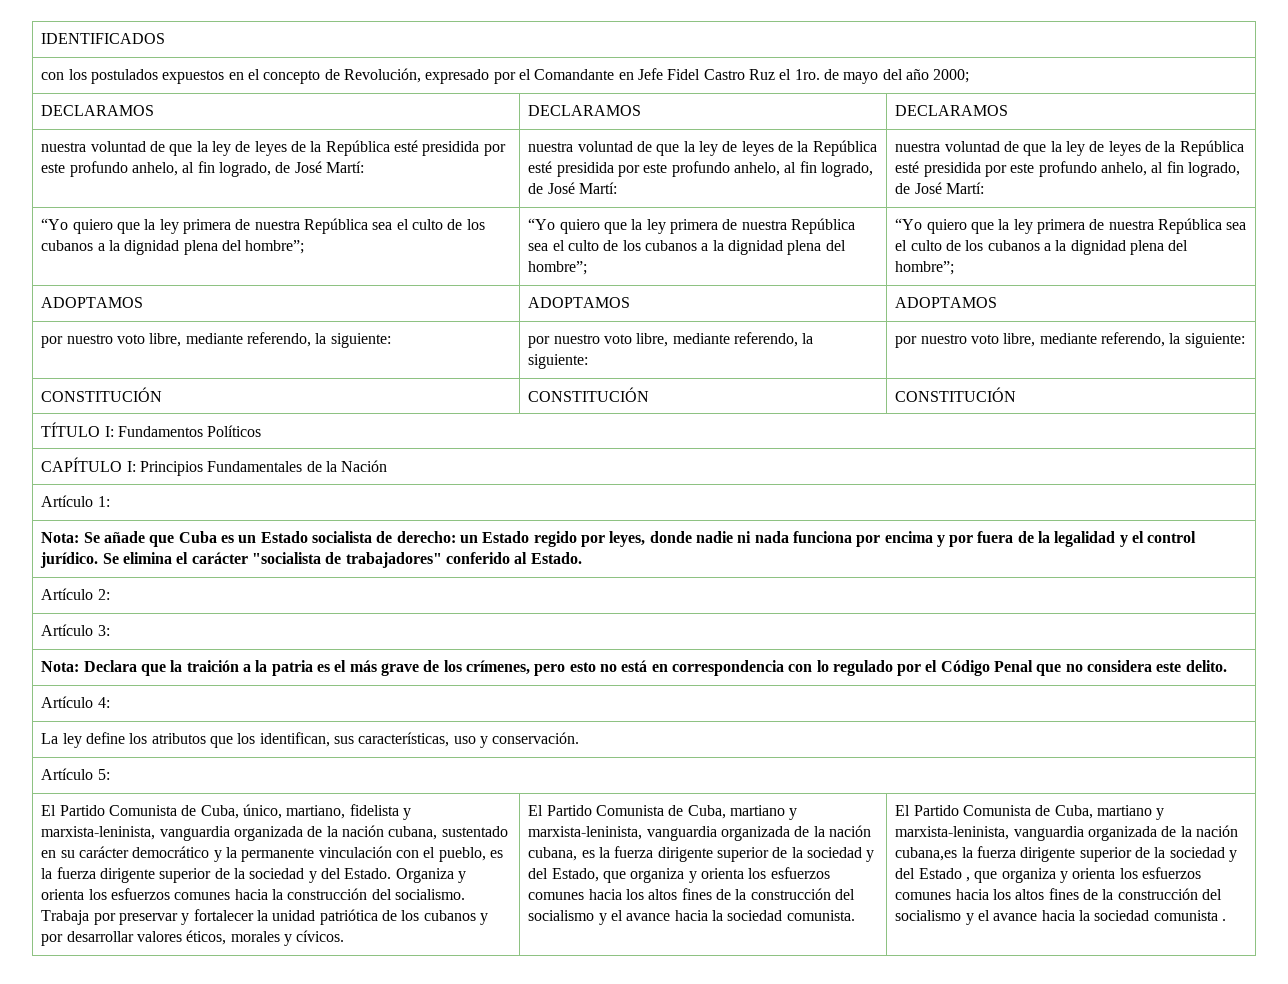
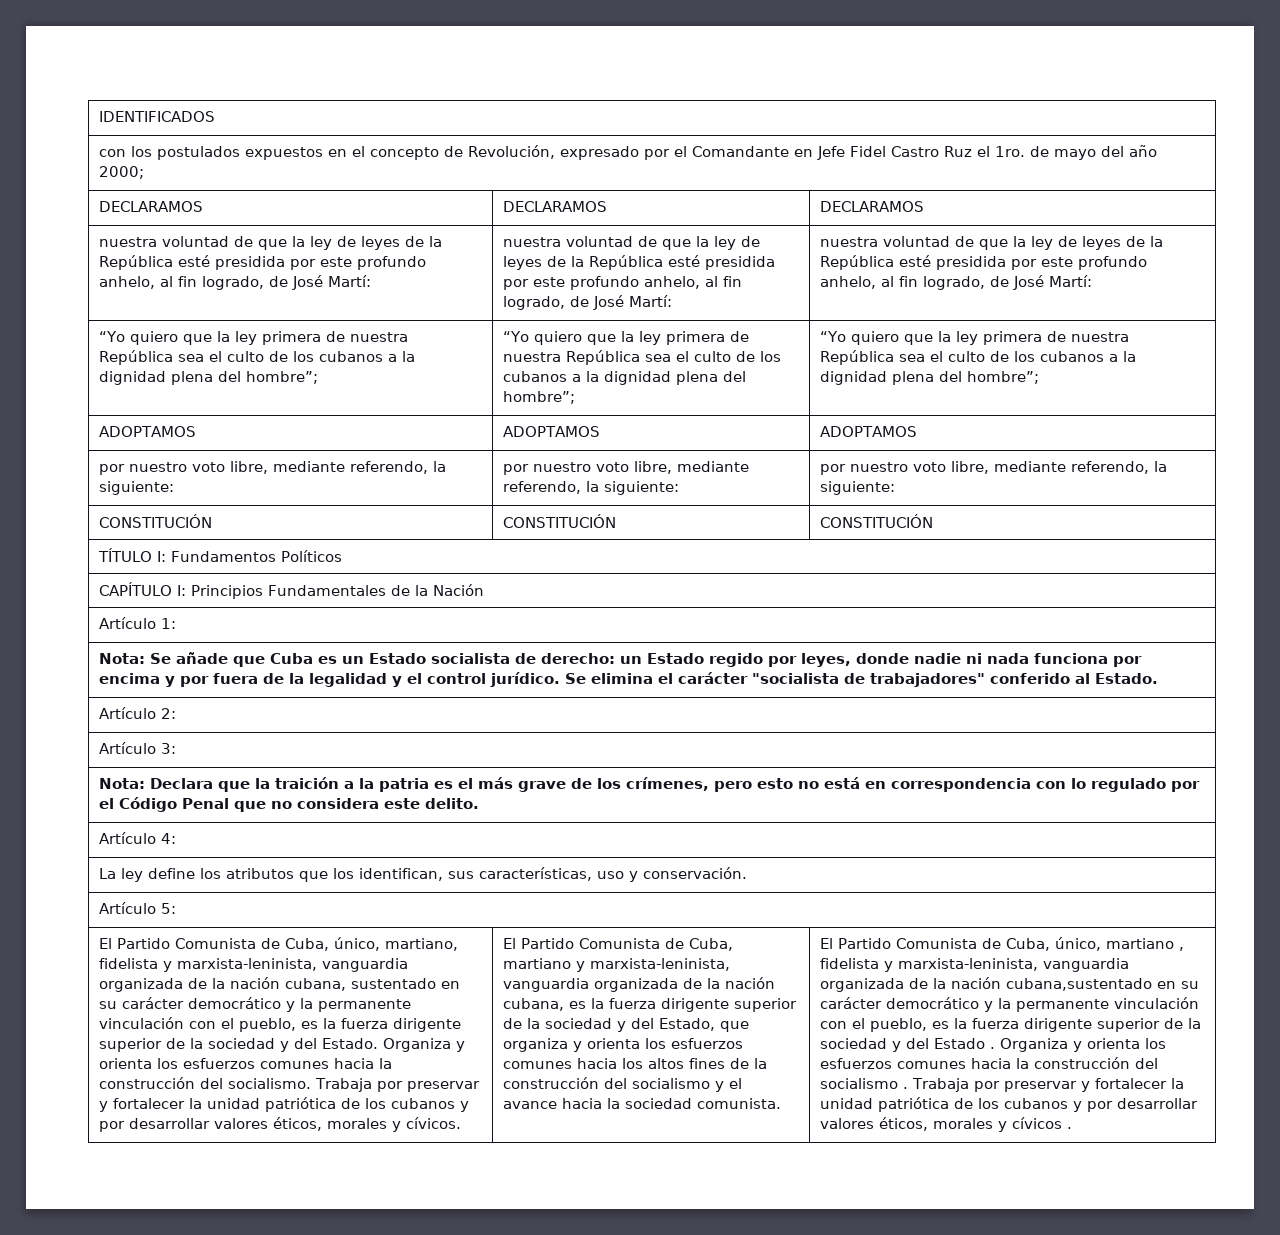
- El Partido Comunista de Cuba, martiano y marxista-leninista, vanguardia organizada de la nación cubana,es la fuerza dirigente superior de la sociedad y del Estado , que organiza y orienta los esfuerzos comunes hacia los altos fines de la construcción del socialismo y el avance hacia la sociedad comunista .
+ El Partido Comunista de Cuba, único, martiano , fidelista y marxista-leninista, vanguardia organizada de la nación cubana,sustentado en su carácter democrático y la permanente vinculación con el pueblo, es la fuerza dirigente superior de la sociedad y del Estado . Organiza y orienta los esfuerzos comunes hacia la construcción del socialismo . Trabaja por preservar y fortalecer la unidad patriótica de los cubanos y por desarrollar valores éticos, morales y cívicos .

